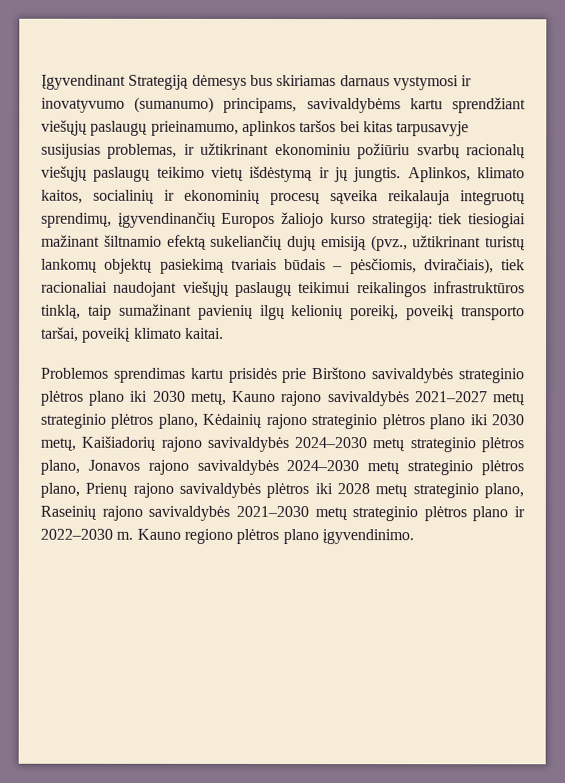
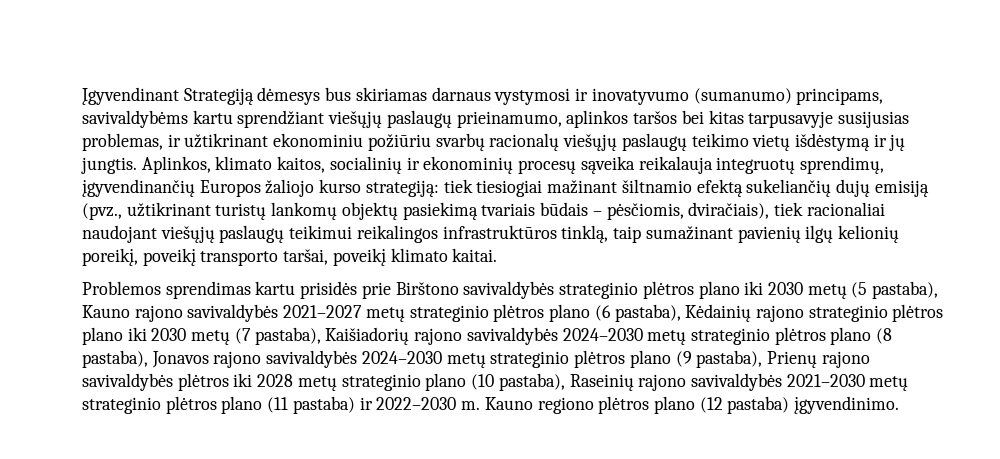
- Problemos sprendimas kartu prisidės prie Birštono savivaldybės strateginio plėtros plano iki 2030 metų, Kauno rajono savivaldybės 2021–2027 metų strateginio plėtros plano, Kėdainių rajono strateginio plėtros plano iki 2030 metų, Kaišiadorių rajono savivaldybės 2024–2030 metų strateginio plėtros plano, Jonavos rajono savivaldybės 2024–2030 metų strateginio plėtros plano, Prienų rajono savivaldybės plėtros iki 2028 metų strateginio plano, Raseinių rajono savivaldybės 2021–2030 metų strateginio plėtros plano ir 2022–2030 m.
+ Problemos sprendimas kartu prisidės prie Birštono savivaldybės strateginio plėtros plano iki 2030 metų (5 pastaba), Kauno rajono savivaldybės 2021–2027 metų strateginio plėtros plano (6 pastaba), Kėdainių rajono strateginio plėtros plano iki 2030 metų (7 pastaba), Kaišiadorių rajono savivaldybės 2024–2030 metų strateginio plėtros plano (8 pastaba), Jonavos rajono savivaldybės 2024–2030 metų strateginio plėtros plano (9 pastaba), Prienų rajono savivaldybės plėtros iki 2028 metų strateginio plano (10 pastaba), Raseinių rajono savivaldybės 2021–2030 metų strateginio plėtros plano (11 pastaba) ir 2022–2030 m.
- Kauno regiono plėtros plano įgyvendinimo.
+ Kauno regiono plėtros plano (12 pastaba) įgyvendinimo.

